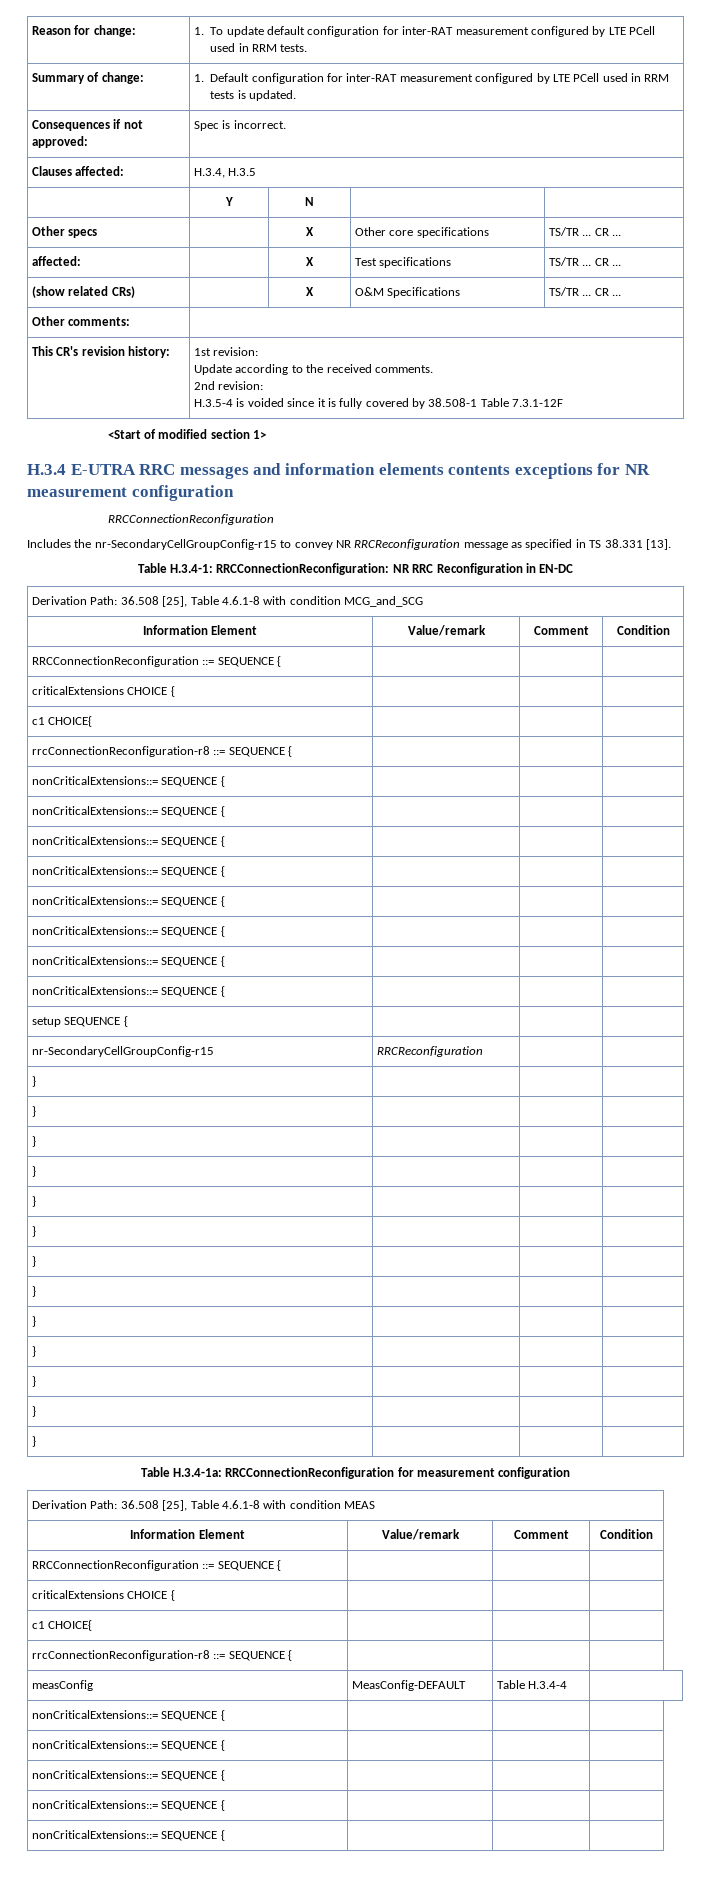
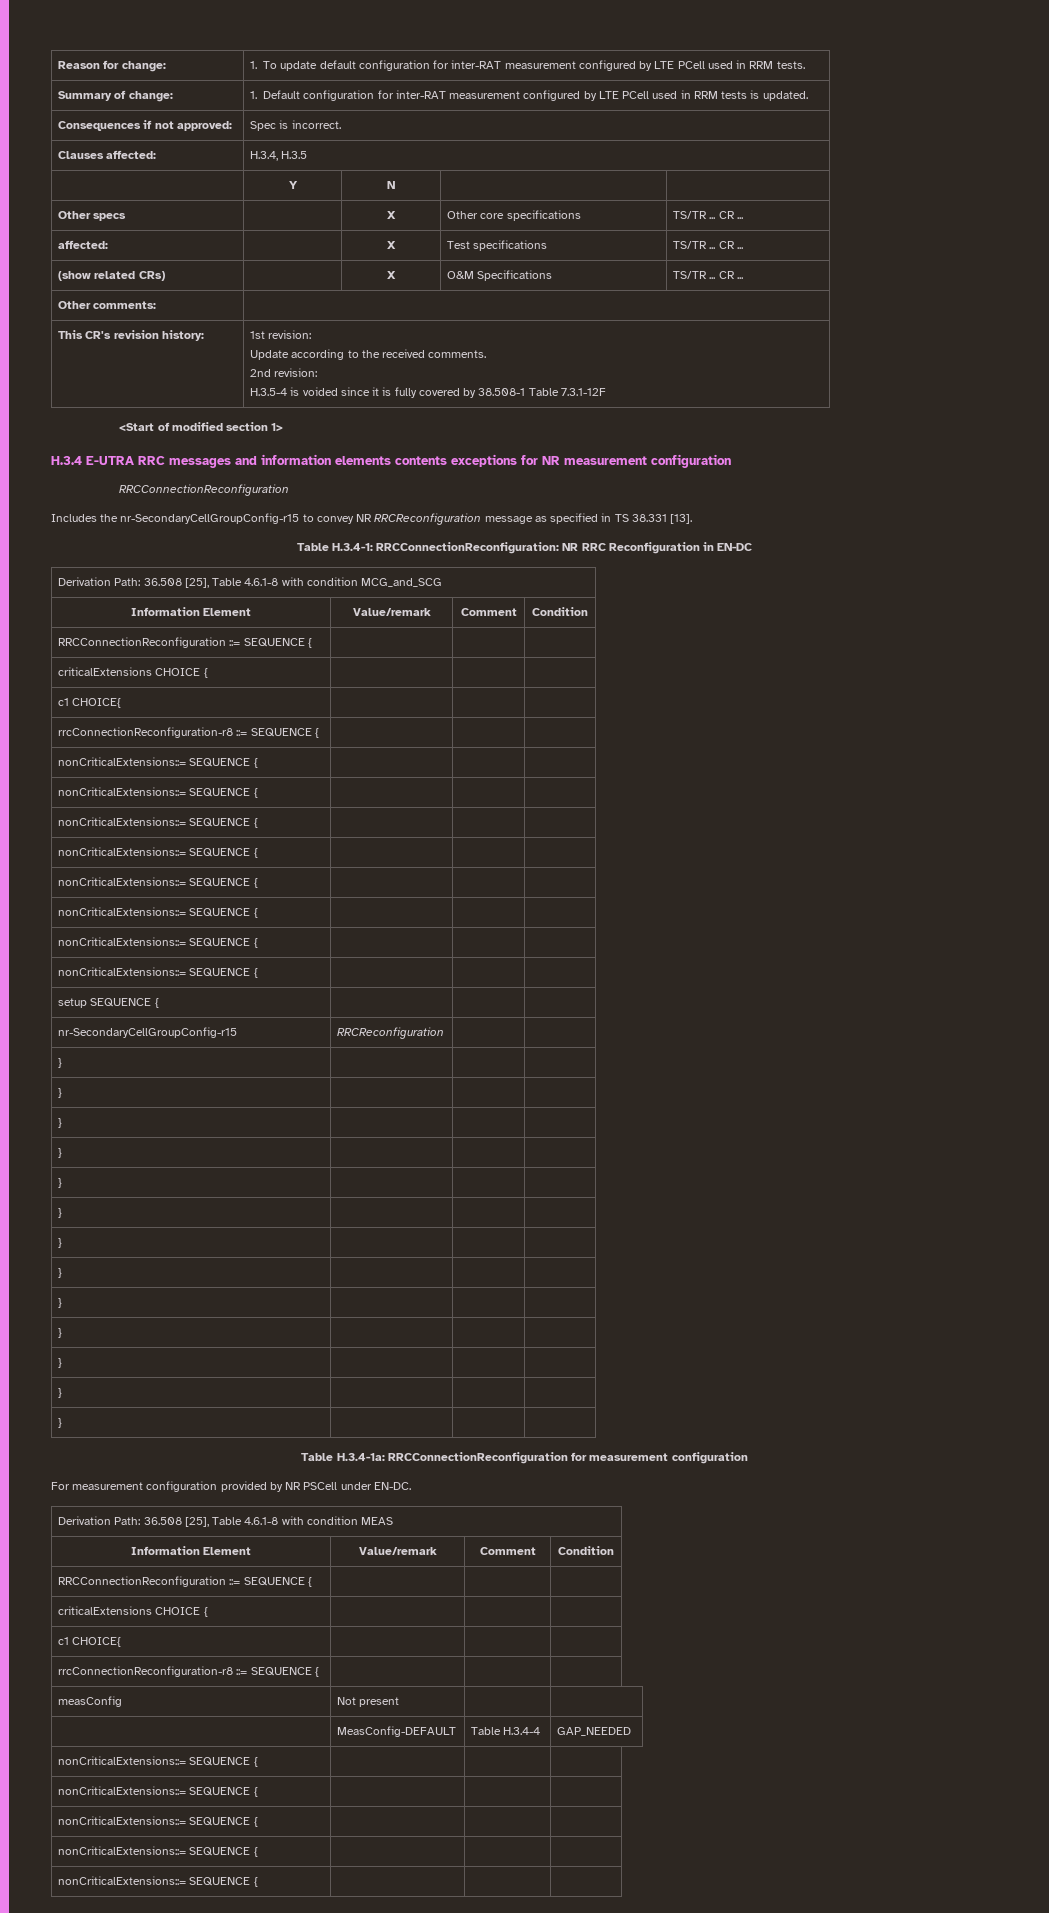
+ For measurement configuration provided by NR PSCell under EN-DC.
- measConfig | MeasConfig-DEFAULT | Table H.3.4-4 |
+ measConfig | Not present | |
+ | MeasConfig-DEFAULT | Table H.3.4-4 | GAP_NEEDED

